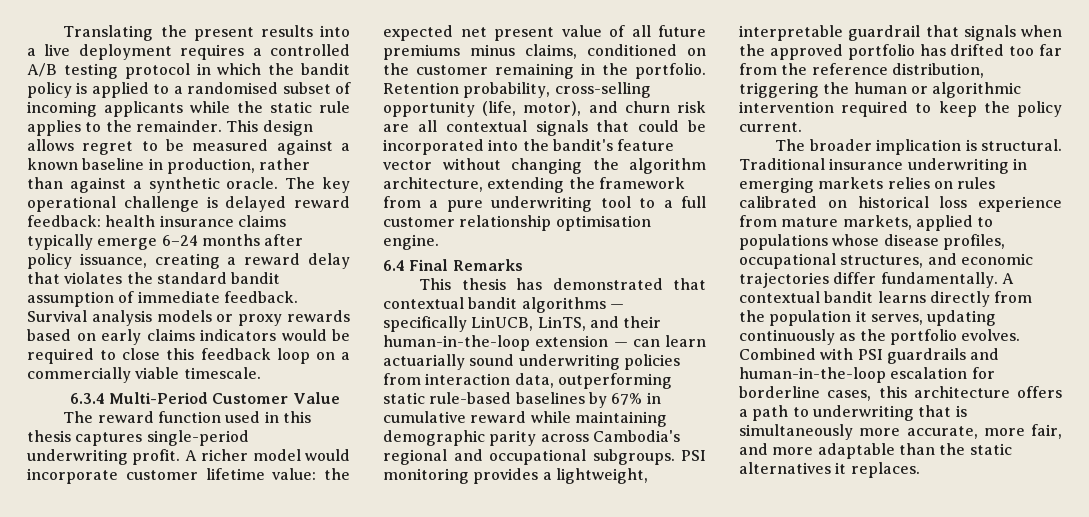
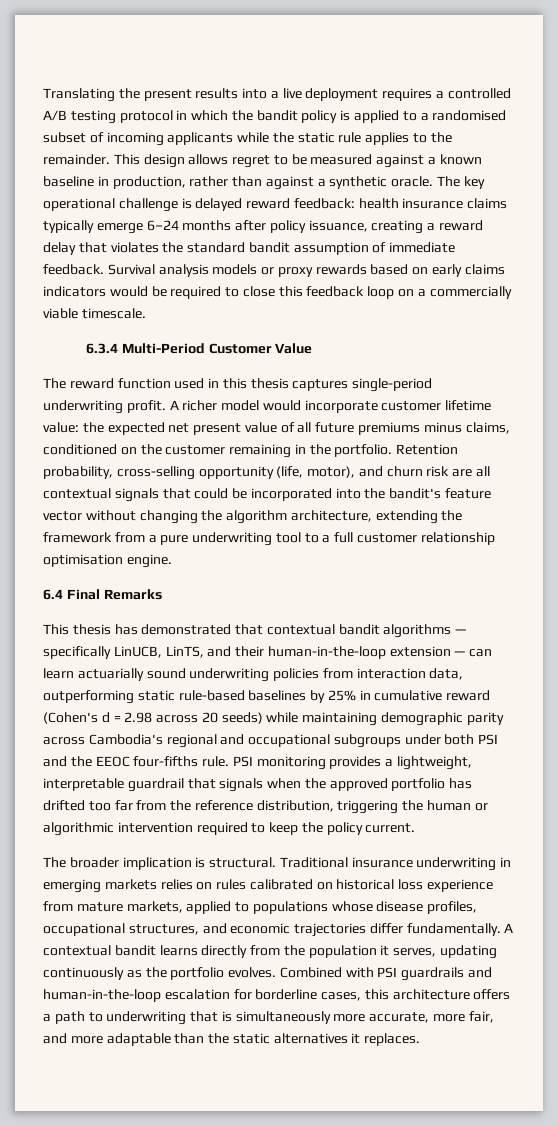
- This thesis has demonstrated that contextual bandit algorithms — specifically LinUCB, LinTS, and their human-in-the-loop extension — can learn actuarially sound underwriting policies from interaction data, outperforming static rule-based baselines by 67% in cumulative reward while maintaining demographic parity across Cambodia's regional and occupational subgroups.
+ This thesis has demonstrated that contextual bandit algorithms — specifically LinUCB, LinTS, and their human-in-the-loop extension — can learn actuarially sound underwriting policies from interaction data, outperforming static rule-based baselines by 25% in cumulative reward (Cohen's d = 2.98 across 20 seeds) while maintaining demographic parity across Cambodia's regional and occupational subgroups under both PSI and the EEOC four-fifths rule.

